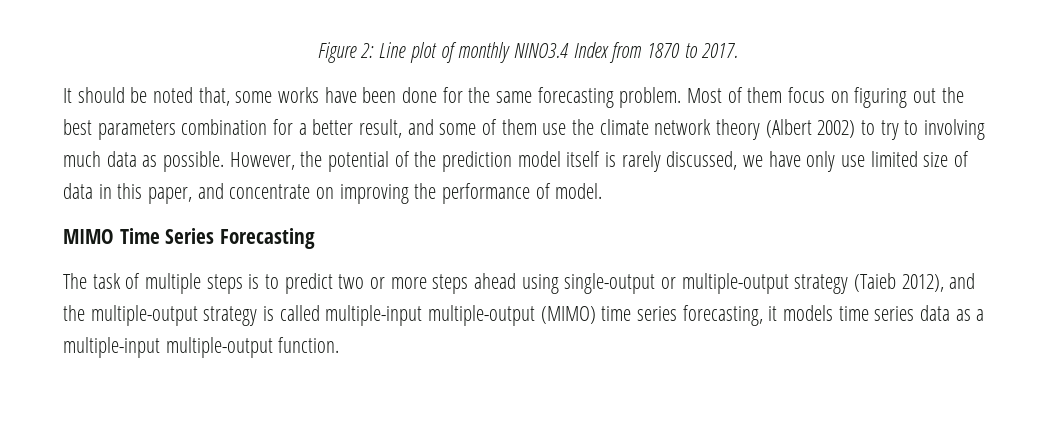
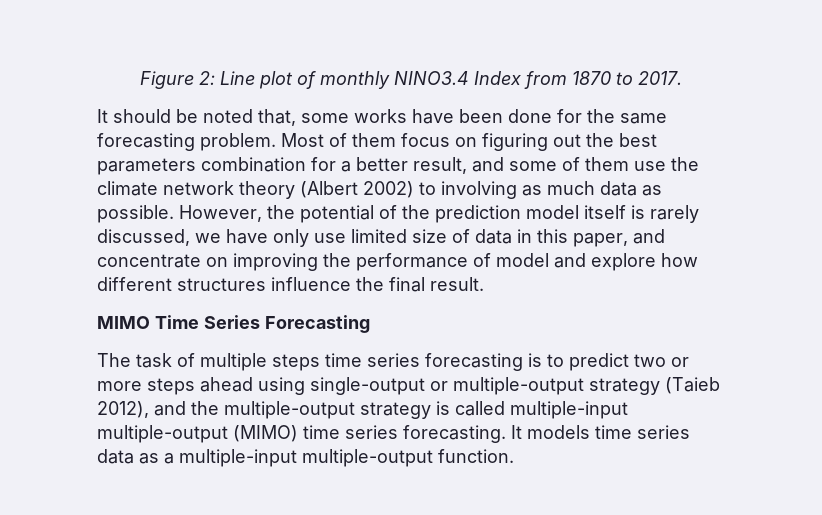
- Most of them focus on figuring out the best parameters combination for a better result, and some of them use the climate network theory (Albert 2002) to try to involving much data as possible.
+ Most of them focus on figuring out the best parameters combination for a better result, and some of them use the climate network theory (Albert 2002) to involving as much data as possible.
- However, the potential of the prediction model itself is rarely discussed, we have only use limited size of data in this paper, and concentrate on improving the performance of model.
+ However, the potential of the prediction model itself is rarely discussed, we have only use limited size of data in this paper, and concentrate on improving the performance of model and explore how different structures influence the final result.
- The task of multiple steps is to predict two or more steps ahead using single-output or multiple-output strategy (Taieb 2012), and the multiple-output strategy is called multiple-input multiple-output (MIMO) time series forecasting, it models time series data as a multiple-input multiple-output function.
+ The task of multiple steps time series forecasting is to predict two or more steps ahead using single-output or multiple-output strategy (Taieb 2012), and the multiple-output strategy is called multiple-input multiple-output (MIMO) time series forecasting. It models time series data as a multiple-input multiple-output function.

